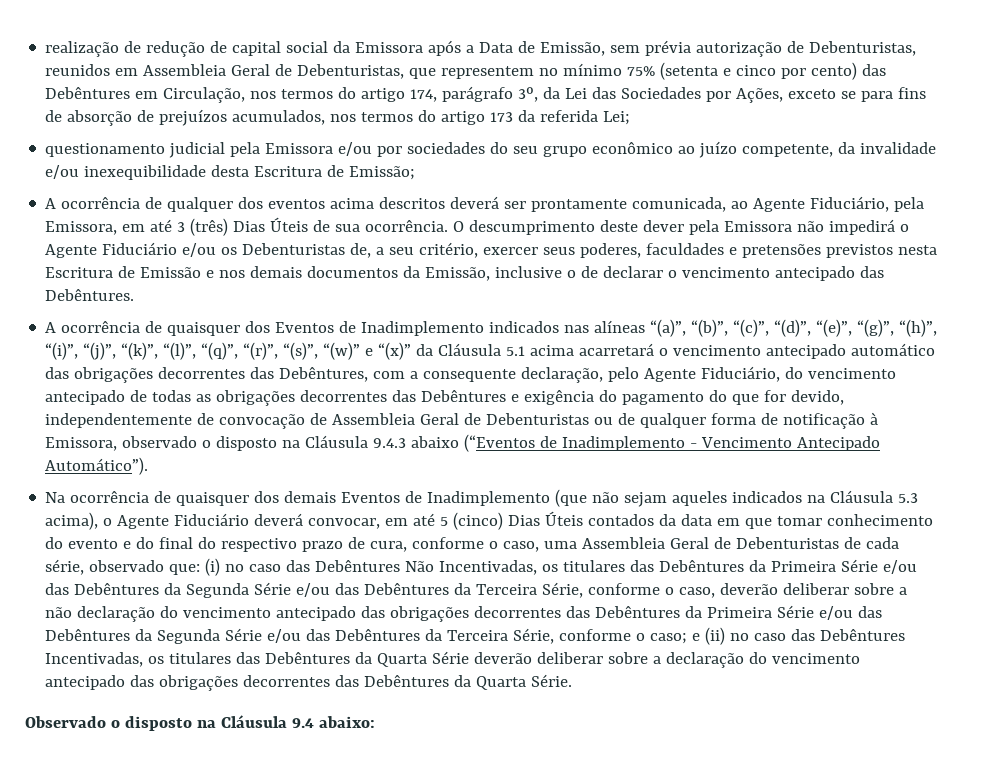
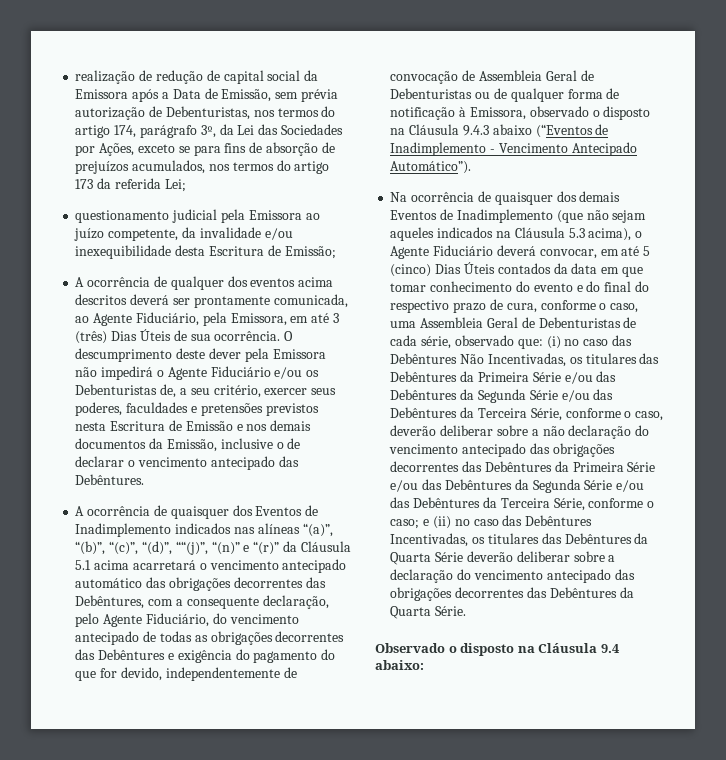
- realização de redução de capital social da Emissora após a Data de Emissão, sem prévia autorização de Debenturistas, reunidos em Assembleia Geral de Debenturistas, que representem no mínimo 75% (setenta e cinco por cento) das Debêntures em Circulação, nos termos do artigo 174, parágrafo 3º, da Lei das Sociedades por Ações, exceto se para fins de absorção de prejuízos acumulados, nos termos do artigo 173 da referida Lei;
+ realização de redução de capital social da Emissora após a Data de Emissão, sem prévia autorização de Debenturistas, nos termos do artigo 174, parágrafo 3º, da Lei das Sociedades por Ações, exceto se para fins de absorção de prejuízos acumulados, nos termos do artigo 173 da referida Lei;
- questionamento judicial pela Emissora e/ou por sociedades do seu grupo econômico ao juízo competente, da invalidade e/ou inexequibilidade desta Escritura de Emissão;
+ questionamento judicial pela Emissora ao juízo competente, da invalidade e/ou inexequibilidade desta Escritura de Emissão;
- A ocorrência de quaisquer dos Eventos de Inadimplemento indicados nas alíneas “(a)”, “(b)”, “(c)”, “(d)”, “(e)”, “(g)”, “(h)”, “(i)”, “(j)”, “(k)”, “(l)”, “(q)”, “(r)”, “(s)”, “(w)” e “(x)” da Cláusula 5.1 acima acarretará o vencimento antecipado automático das obrigações decorrentes das Debêntures, com a consequente declaração, pelo Agente Fiduciário, do vencimento antecipado de todas as obrigações decorrentes das Debêntures e exigência do pagamento do que for devido, independentemente de convocação de Assembleia Geral de Debenturistas ou de qualquer forma de notificação à Emissora, observado o disposto na Cláusula 9.4.3 abaixo (“Eventos de Inadimplemento - Vencimento Antecipado Automático”).
+ A ocorrência de quaisquer dos Eventos de Inadimplemento indicados nas alíneas “(a)”, “(b)”, “(c)”, “(d)”, ““(j)”, “(n)” e “(r)” da Cláusula 5.1 acima acarretará o vencimento antecipado automático das obrigações decorrentes das Debêntures, com a consequente declaração, pelo Agente Fiduciário, do vencimento antecipado de todas as obrigações decorrentes das Debêntures e exigência do pagamento do que for devido, independentemente de convocação de Assembleia Geral de Debenturistas ou de qualquer forma de notificação à Emissora, observado o disposto na Cláusula 9.4.3 abaixo (“Eventos de Inadimplemento - Vencimento Antecipado Automático”).

